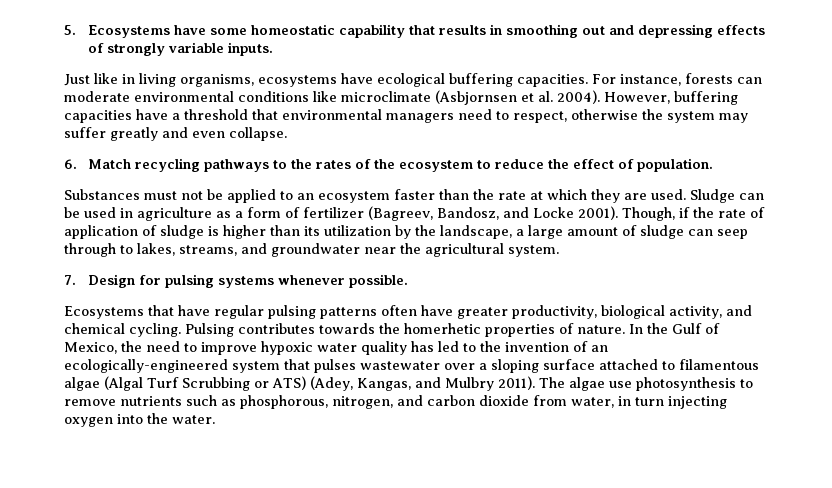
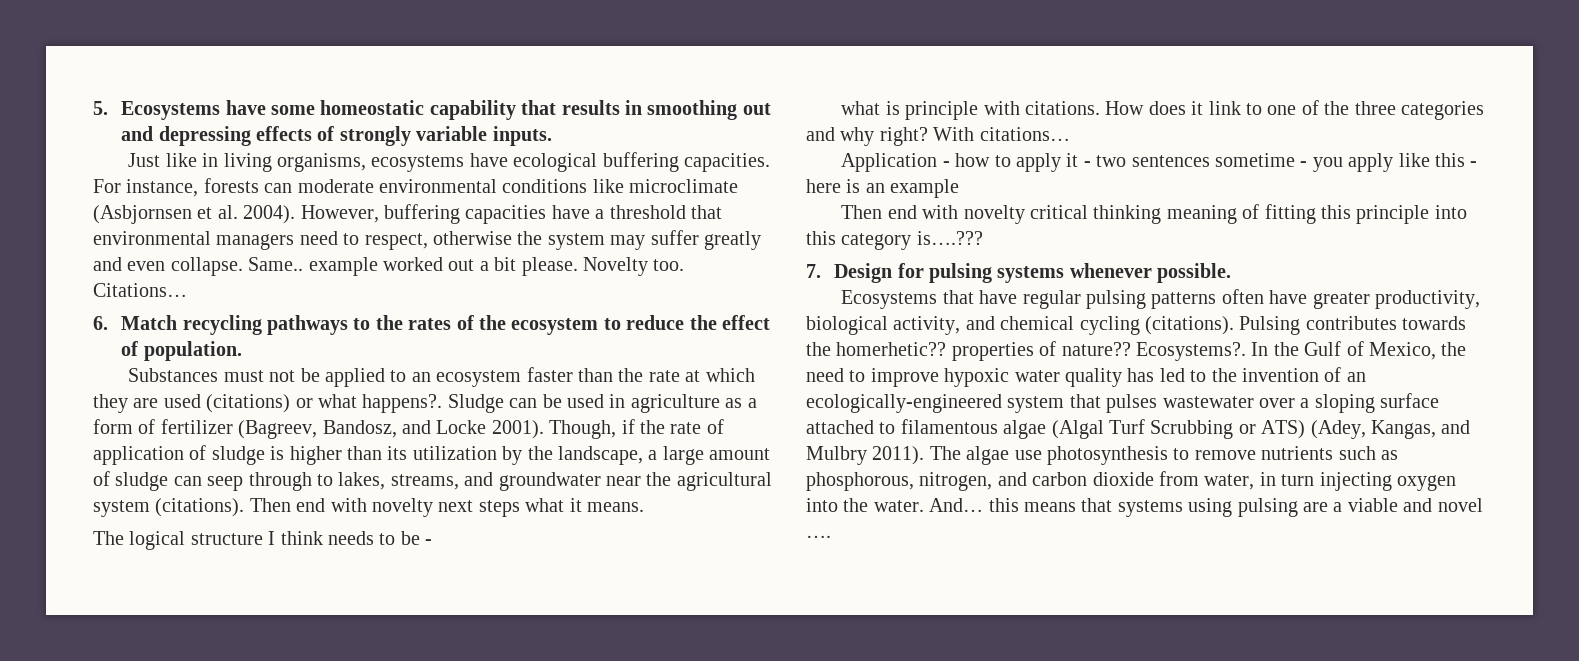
+ Same.. example worked out a bit please. Novelty too. Citations…
- Substances must not be applied to an ecosystem faster than the rate at which they are used.
+ Substances must not be applied to an ecosystem faster than the rate at which they are used (citations) or what happens?.
- Though, if the rate of application of sludge is higher than its utilization by the landscape, a large amount of sludge can seep through to lakes, streams, and groundwater near the agricultural system.
+ Though, if the rate of application of sludge is higher than its utilization by the landscape, a large amount of sludge can seep through to lakes, streams, and groundwater near the agricultural system (citations). Then end with novelty next steps what it means.
+ The logical structure I think needs to be -
+ what is principle with citations. How does it link to one of the three categories and why right? With citations…
+ Application - how to apply it - two sentences sometime - you apply like this - here is an example
+ Then end with novelty critical thinking meaning of fitting this principle into this category is….???
- Ecosystems that have regular pulsing patterns often have greater productivity, biological activity, and chemical cycling.
+ Ecosystems that have regular pulsing patterns often have greater productivity, biological activity, and chemical cycling (citations).
- Pulsing contributes towards the homerhetic properties of nature.
+ Pulsing contributes towards the homerhetic?? properties of nature?? Ecosystems?.
+ And… this means that systems using pulsing are a viable and novel ….

